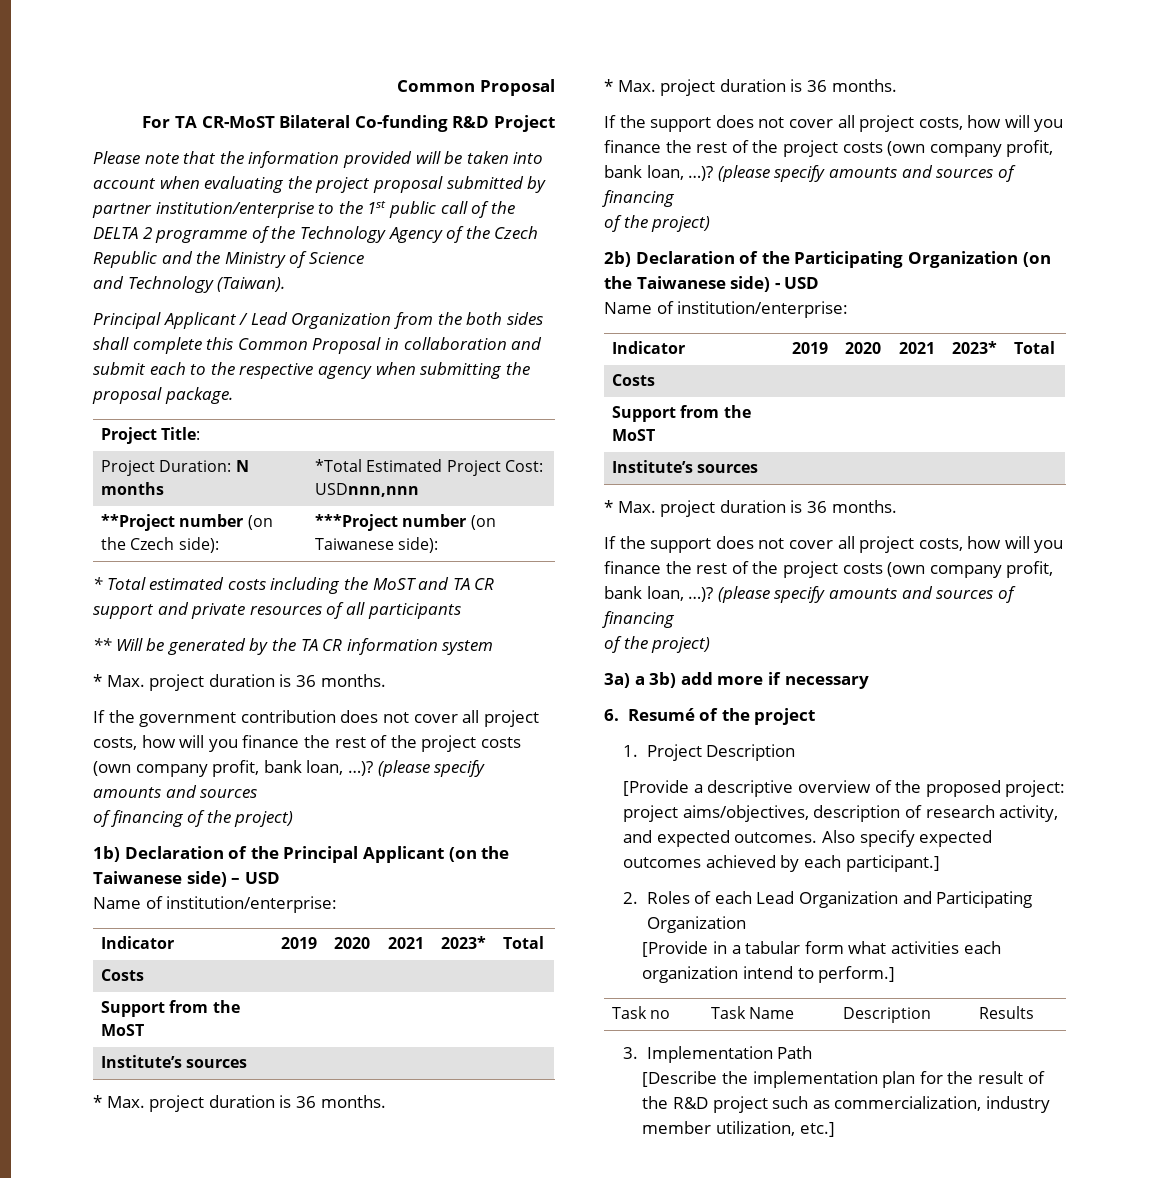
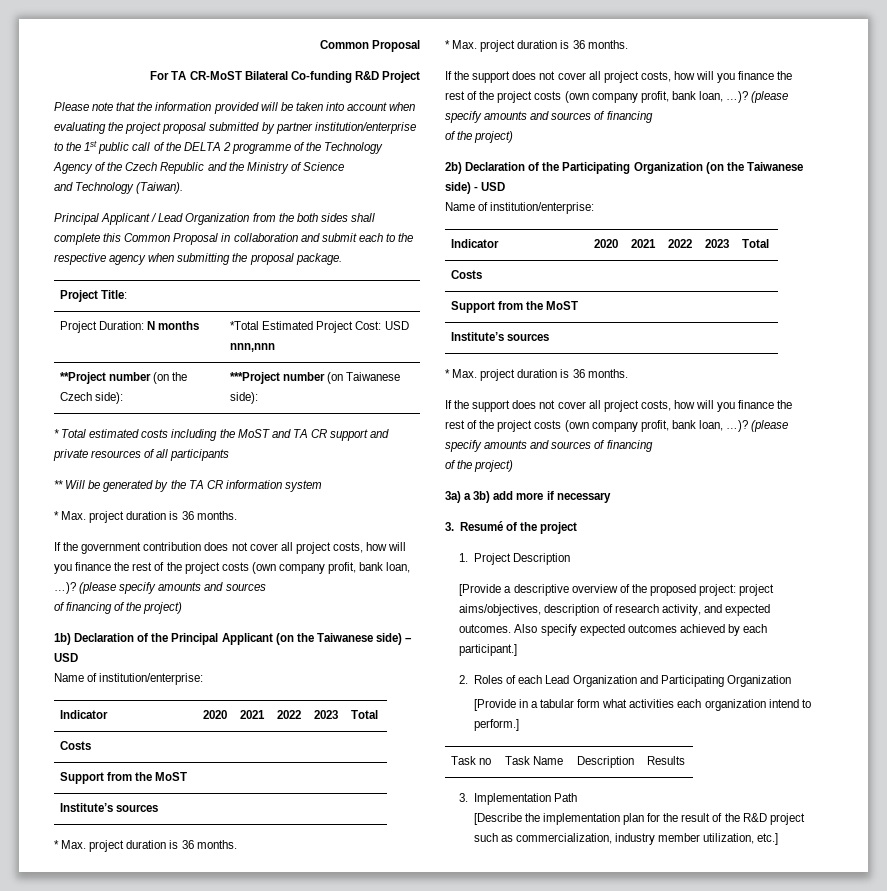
- Project Duration: N months | *Total Estimated Project Cost: USDnnn,nnn
+ Project Duration: N months | *Total Estimated Project Cost: USD nnn,nnn
  1b) Declaration of the Principal Applicant (on the Taiwanese side) – USD
  Name of institution/enterprise:
- Indicator | 2019 | 2020 | 2021 | 2023* | Total
+ Indicator | 2020 | 2021 | 2022 | 2023 | Total
  2b) Declaration of the Participating Organization (on the Taiwanese side) - USD
  Name of institution/enterprise:
- Indicator | 2019 | 2020 | 2021 | 2023* | Total
+ Indicator | 2020 | 2021 | 2022 | 2023 | Total
- 6. Resumé of the project
+ 3. Resumé of the project

